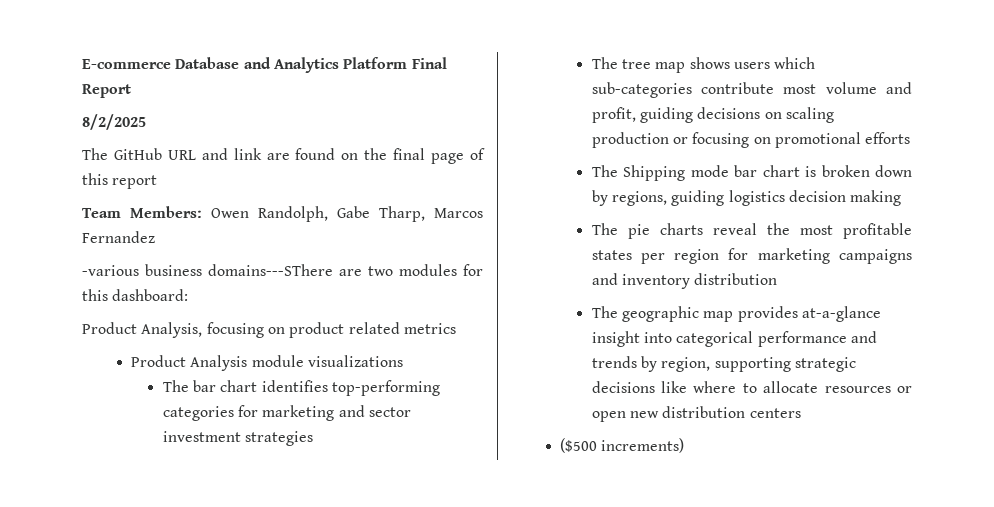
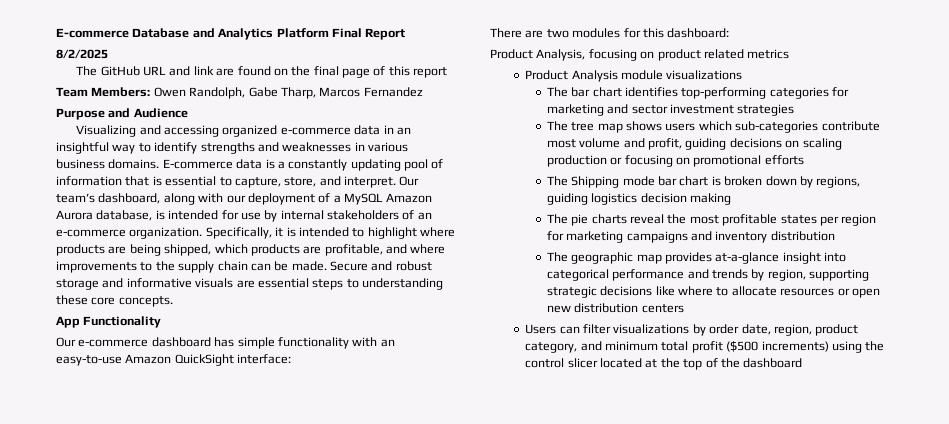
- -various business domains---SThere are two modules for this dashboard:
+ Purpose and Audience
+ Visualizing and accessing organized e-commerce data in an insightful way to identify strengths and weaknesses in various business domains. E-commerce data is a constantly updating pool of information that is essential to capture, store, and interpret. Our team’s dashboard, along with our deployment of a MySQL Amazon Aurora database, is intended for use by internal stakeholders of an e-commerce organization. Specifically, it is intended to highlight where products are being shipped, which products are profitable, and where improvements to the supply chain can be made. Secure and robust storage and informative visuals are essential steps to understanding these core concepts.
+ App Functionality
+ Our e-commerce dashboard has simple functionality with an easy-to-use Amazon QuickSight interface:
+ There are two modules for this dashboard:
- ($500 increments)
+ Users can filter visualizations by order date, region, product category, and minimum total profit ($500 increments) using the control slicer located at the top of the dashboard

